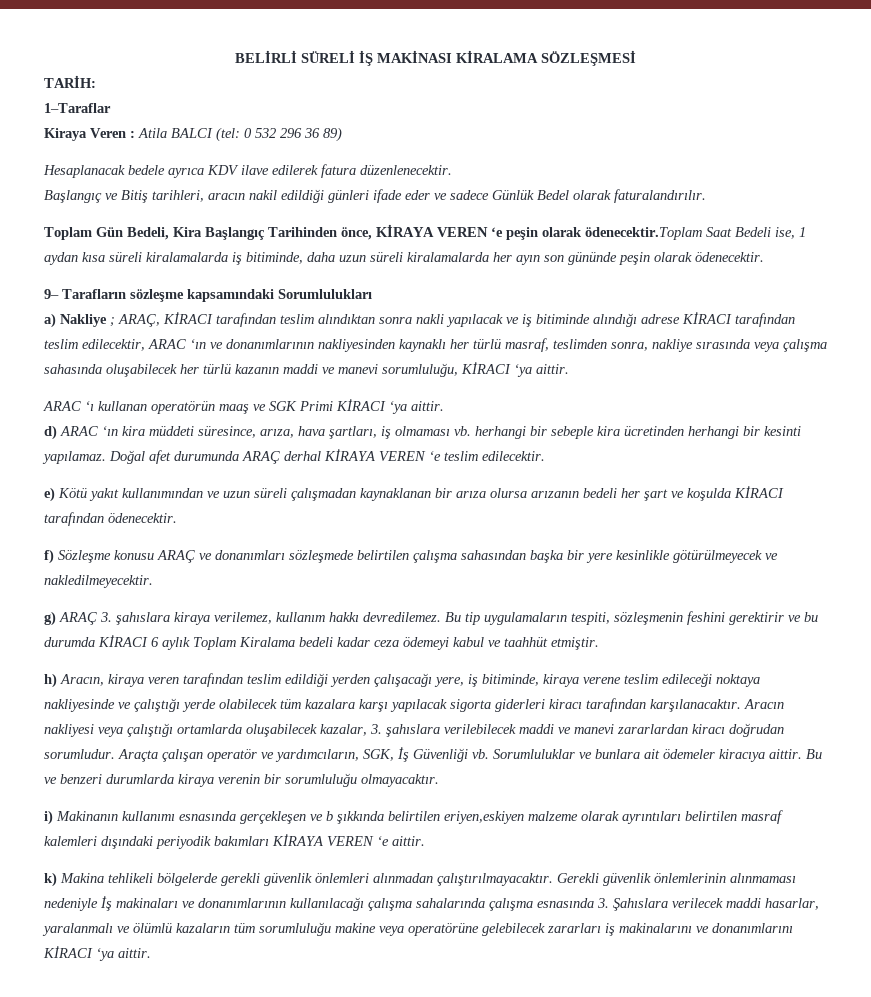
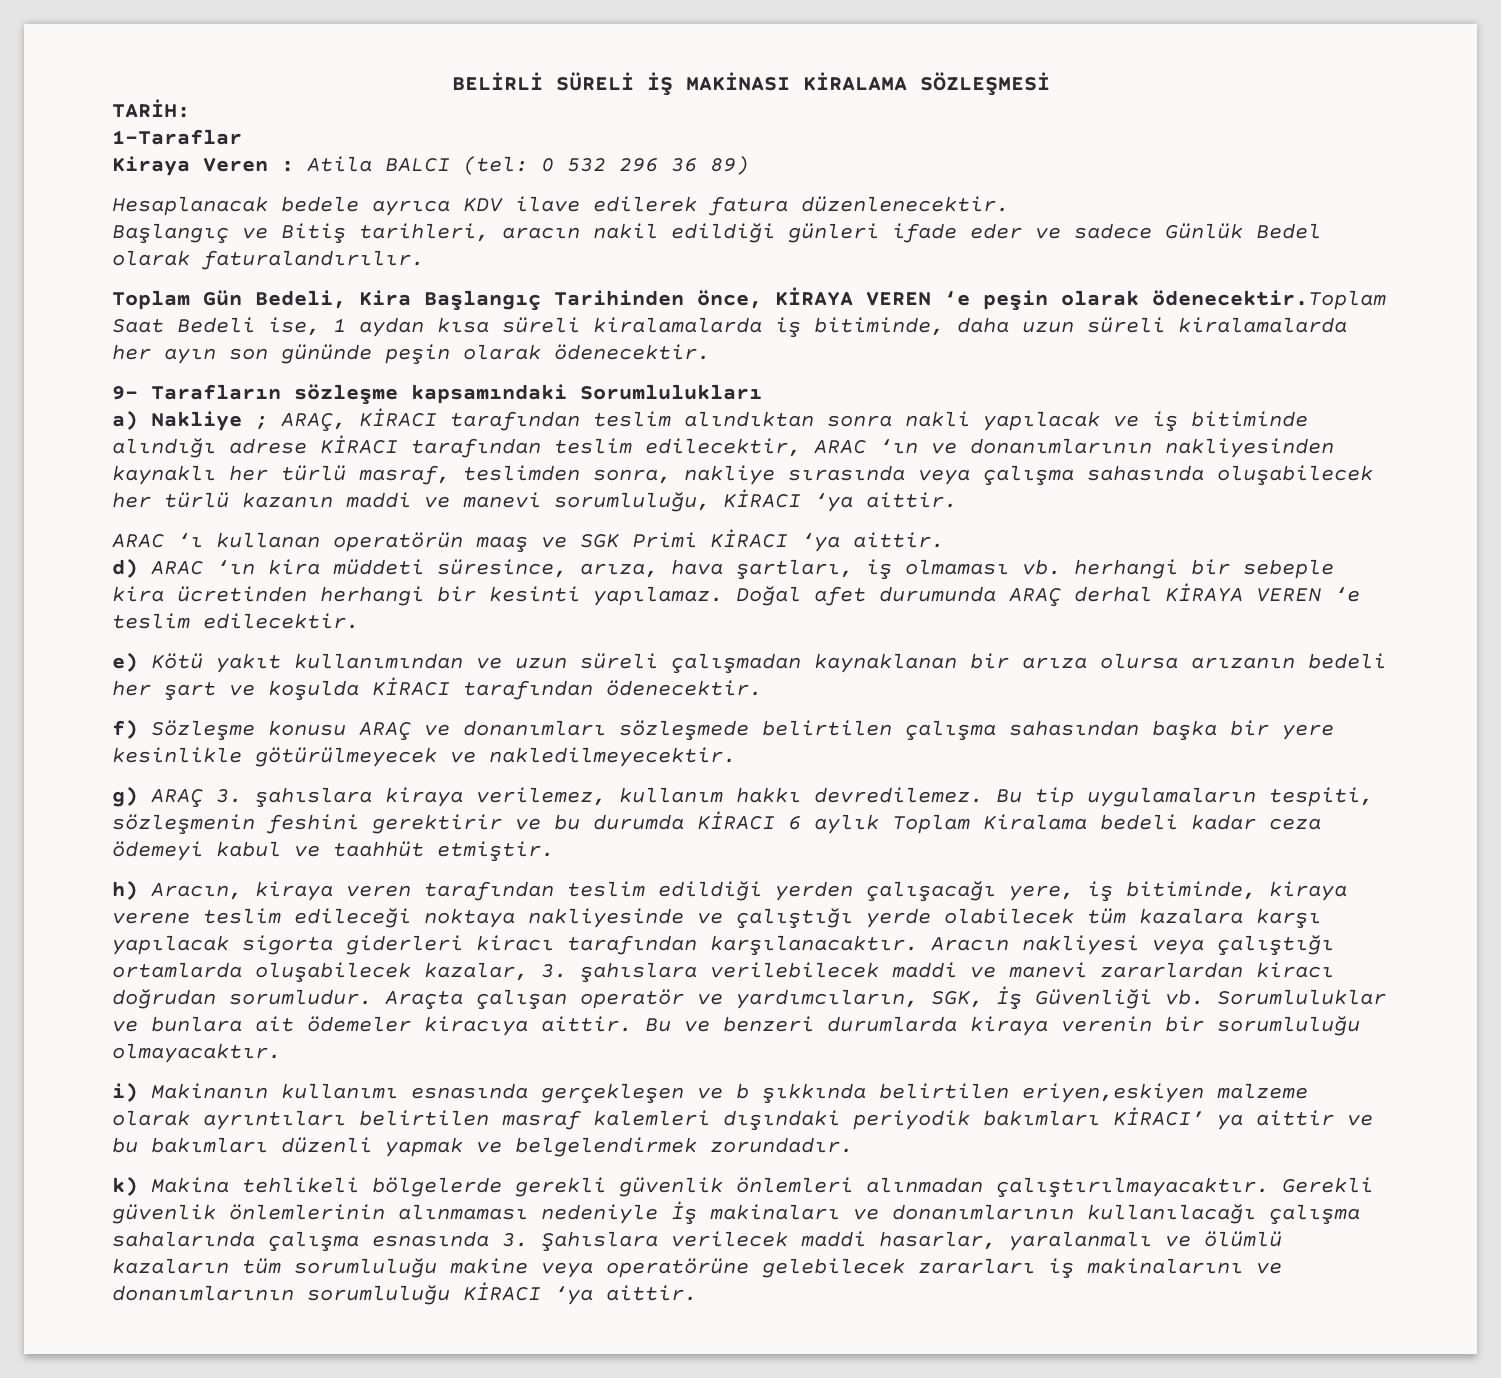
- i) Makinanın kullanımı esnasında gerçekleşen ve b şıkkında belirtilen eriyen,eskiyen malzeme olarak ayrıntıları belirtilen masraf kalemleri dışındaki periyodik bakımları KİRAYA VEREN ‘e aittir.
+ i) Makinanın kullanımı esnasında gerçekleşen ve b şıkkında belirtilen eriyen,eskiyen malzeme olarak ayrıntıları belirtilen masraf kalemleri dışındaki periyodik bakımları KİRACI’ ya aittir ve bu bakımları düzenli yapmak ve belgelendirmek zorundadır.
- Gerekli güvenlik önlemlerinin alınmaması nedeniyle İş makinaları ve donanımlarının kullanılacağı çalışma sahalarında çalışma esnasında 3. Şahıslara verilecek maddi hasarlar, yaralanmalı ve ölümlü kazaların tüm sorumluluğu makine veya operatörüne gelebilecek zararları iş makinalarını ve donanımlarını KİRACI ‘ya aittir.
+ Gerekli güvenlik önlemlerinin alınmaması nedeniyle İş makinaları ve donanımlarının kullanılacağı çalışma sahalarında çalışma esnasında 3. Şahıslara verilecek maddi hasarlar, yaralanmalı ve ölümlü kazaların tüm sorumluluğu makine veya operatörüne gelebilecek zararları iş makinalarını ve donanımlarının sorumluluğu KİRACI ‘ya aittir.

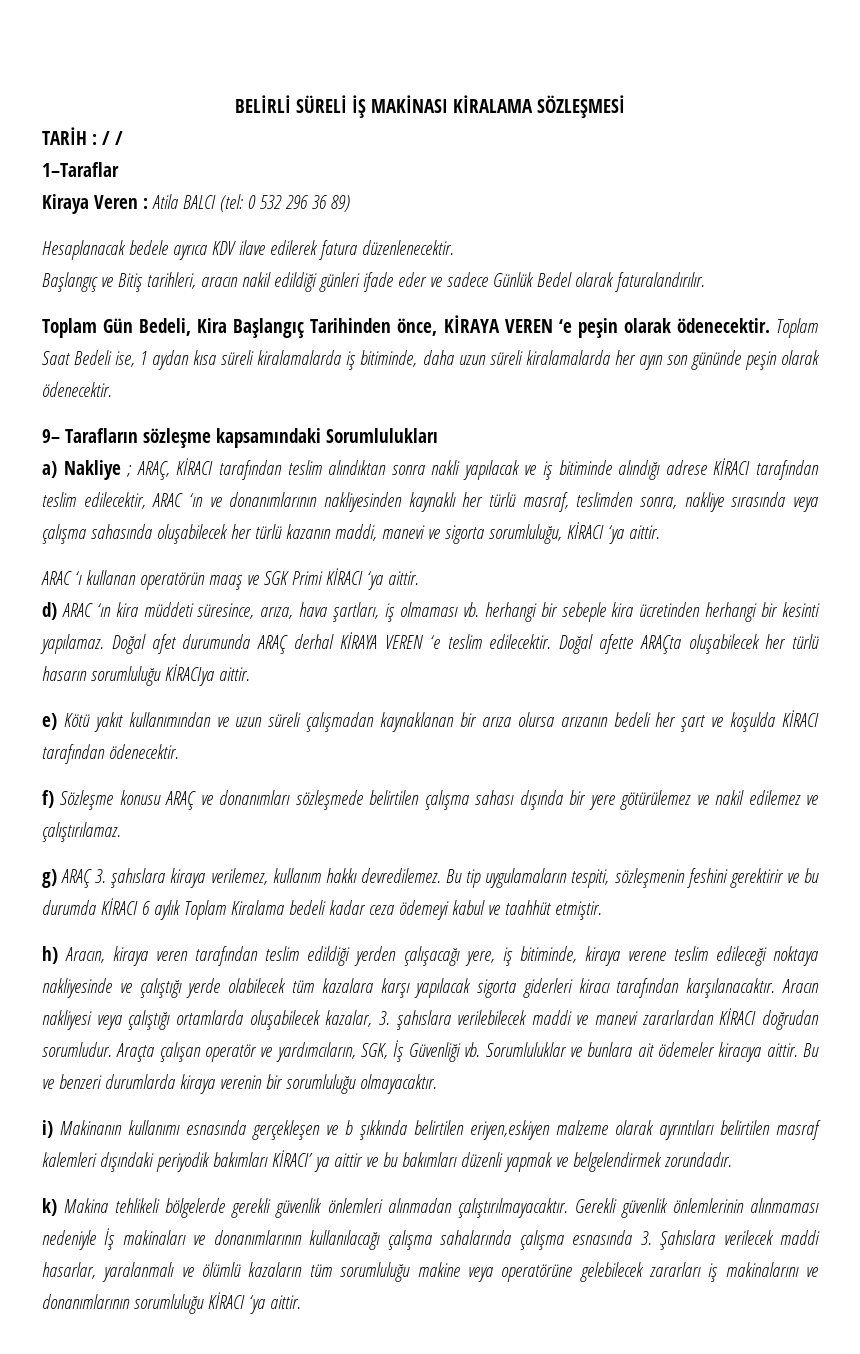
- TARİH:
+ TARİH : / /
- Toplam Gün Bedeli, Kira Başlangıç Tarihinden önce, KİRAYA VEREN ‘e peşin olarak ödenecektir.Toplam Saat Bedeli ise, 1 aydan kısa süreli kiralamalarda iş bitiminde, daha uzun süreli kiralamalarda her ayın son gününde peşin olarak ödenecektir.
+ Toplam Gün Bedeli, Kira Başlangıç Tarihinden önce, KİRAYA VEREN ‘e peşin olarak ödenecektir. Toplam Saat Bedeli ise, 1 aydan kısa süreli kiralamalarda iş bitiminde, daha uzun süreli kiralamalarda her ayın son gününde peşin olarak ödenecektir.
- a) Nakliye ; ARAÇ, KİRACI tarafından teslim alındıktan sonra nakli yapılacak ve iş bitiminde alındığı adrese KİRACI tarafından teslim edilecektir, ARAC ‘ın ve donanımlarının nakliyesinden kaynaklı her türlü masraf, teslimden sonra, nakliye sırasında veya çalışma sahasında oluşabilecek her türlü kazanın maddi ve manevi sorumluluğu, KİRACI ‘ya aittir.
+ a) Nakliye ; ARAÇ, KİRACI tarafından teslim alındıktan sonra nakli yapılacak ve iş bitiminde alındığı adrese KİRACI tarafından teslim edilecektir, ARAC ‘ın ve donanımlarının nakliyesinden kaynaklı her türlü masraf, teslimden sonra, nakliye sırasında veya çalışma sahasında oluşabilecek her türlü kazanın maddi, manevi ve sigorta sorumluluğu, KİRACI ‘ya aittir.
+ Doğal afette ARAÇta oluşabilecek her türlü hasarın sorumluluğu KİRACIya aittir.
- f) Sözleşme konusu ARAÇ ve donanımları sözleşmede belirtilen çalışma sahasından başka bir yere kesinlikle götürülmeyecek ve nakledilmeyecektir.
+ f) Sözleşme konusu ARAÇ ve donanımları sözleşmede belirtilen çalışma sahası dışında bir yere götürülemez ve nakil edilemez ve çalıştırılamaz.
- Aracın nakliyesi veya çalıştığı ortamlarda oluşabilecek kazalar, 3. şahıslara verilebilecek maddi ve manevi zararlardan kiracı doğrudan sorumludur.
+ Aracın nakliyesi veya çalıştığı ortamlarda oluşabilecek kazalar, 3. şahıslara verilebilecek maddi ve manevi zararlardan KİRACI doğrudan sorumludur.

